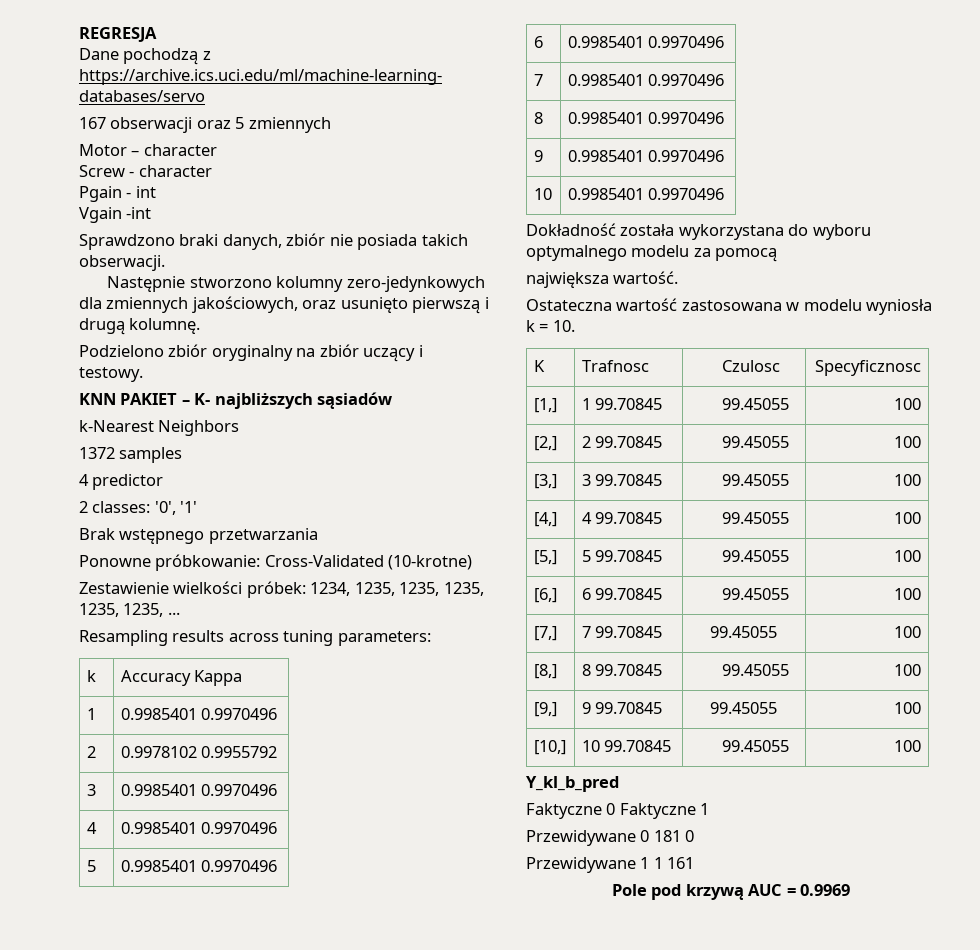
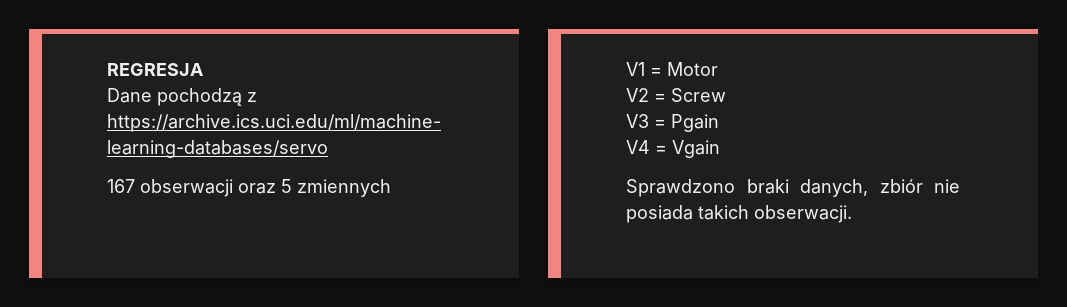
- Motor – character
- Screw - character
- Pgain - int
- Vgain -int
+ V1 = Motor
+ V2 = Screw
+ V3 = Pgain
+ V4 = Vgain
- Następnie stworzono kolumny zero-jedynkowych dla zmiennych jakościowych, oraz usunięto pierwszą i drugą kolumnę.
- Podzielono zbiór oryginalny na zbiór uczący i testowy.
- KNN PAKIET – K- najbliższych sąsiadów
- k-Nearest Neighbors
- 1372 samples
- 4 predictor
- 2 classes: '0', '1'
- Brak wstępnego przetwarzania
- Ponowne próbkowanie: Cross-Validated (10-krotne)
- Zestawienie wielkości próbek: 1234, 1235, 1235, 1235, 1235, 1235, ...
- Resampling results across tuning parameters:
- k | Accuracy Kappa
- 1 | 0.9985401 0.9970496
- 2 | 0.9978102 0.9955792
- 3 | 0.9985401 0.9970496
- 4 | 0.9985401 0.9970496
- 5 | 0.9985401 0.9970496
- 6 | 0.9985401 0.9970496
- 7 | 0.9985401 0.9970496
- 8 | 0.9985401 0.9970496
- 9 | 0.9985401 0.9970496
- 10 | 0.9985401 0.9970496
- Dokładność została wykorzystana do wyboru optymalnego modelu za pomocą
- największa wartość.
- Ostateczna wartość zastosowana w modelu wyniosła k = 10.
- K | Trafnosc | Czulosc | Specyficznosc
- [1,] | 1 99.70845 | 99.45055 | 100
- [2,] | 2 99.70845 | 99.45055 | 100
- [3,] | 3 99.70845 | 99.45055 | 100
- [4,] | 4 99.70845 | 99.45055 | 100
- [5,] | 5 99.70845 | 99.45055 | 100
- [6,] | 6 99.70845 | 99.45055 | 100
- [7,] | 7 99.70845 | 99.45055 | 100
- [8,] | 8 99.70845 | 99.45055 | 100
- [9,] | 9 99.70845 | 99.45055 | 100
- [10,] | 10 99.70845 | 99.45055 | 100
- Y_kl_b_pred
- Faktyczne 0 Faktyczne 1
- Przewidywane 0 181 0
- Przewidywane 1 1 161
- Pole pod krzywą AUC = 0.9969

